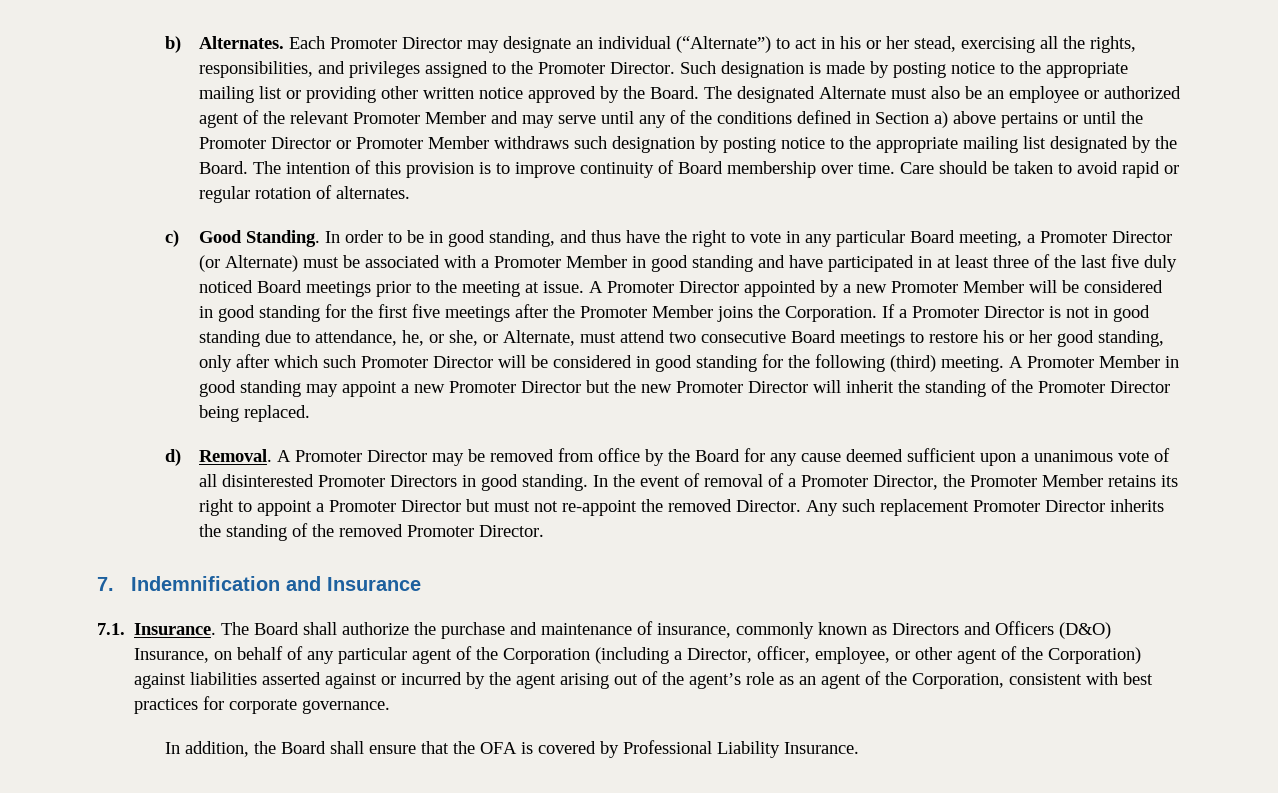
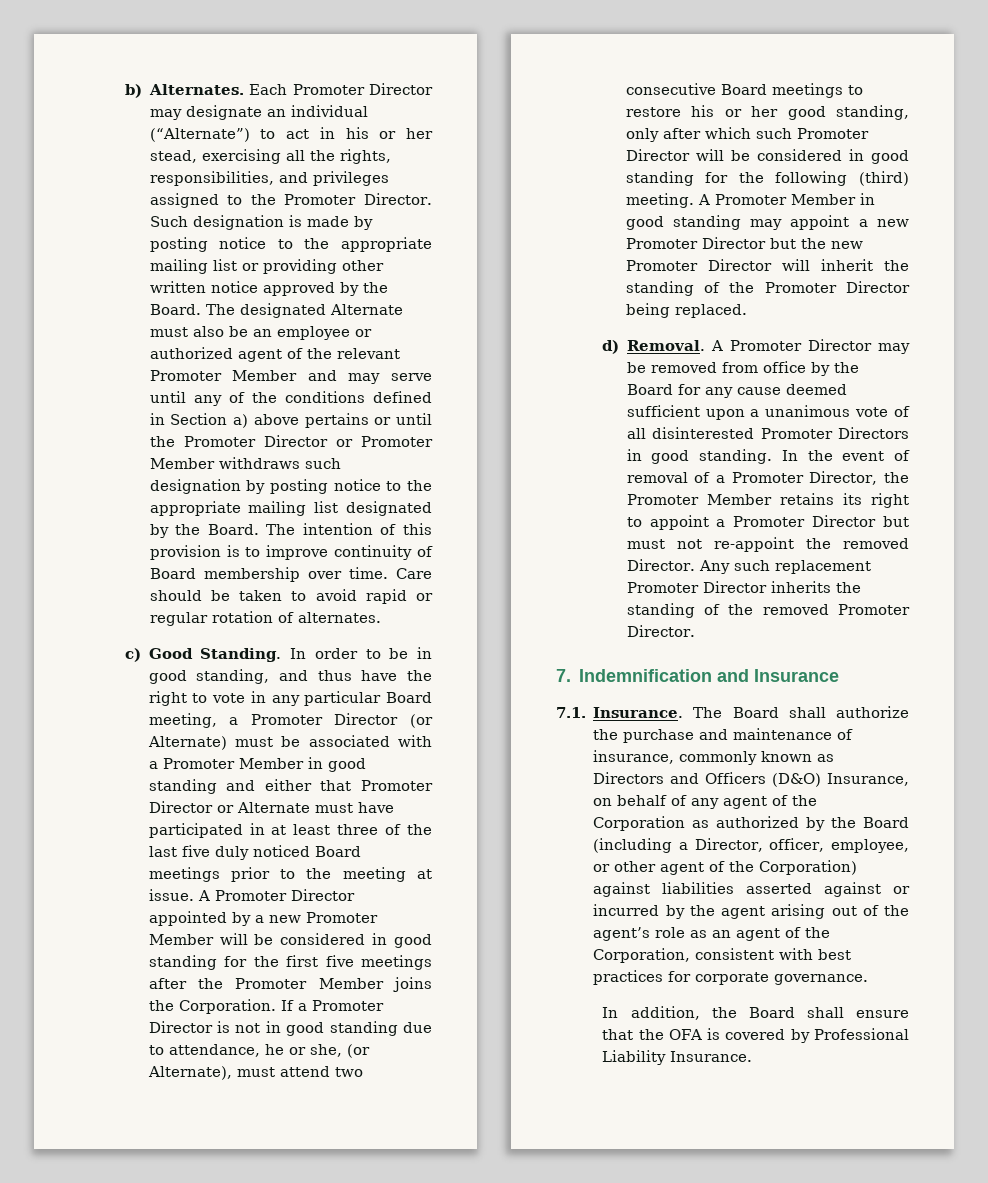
- In order to be in good standing, and thus have the right to vote in any particular Board meeting, a Promoter Director (or Alternate) must be associated with a Promoter Member in good standing and have participated in at least three of the last five duly noticed Board meetings prior to the meeting at issue.
+ In order to be in good standing, and thus have the right to vote in any particular Board meeting, a Promoter Director (or Alternate) must be associated with a Promoter Member in good standing and either that Promoter Director or Alternate must have participated in at least three of the last five duly noticed Board meetings prior to the meeting at issue.
- If a Promoter Director is not in good standing due to attendance, he, or she, or Alternate, must attend two consecutive Board meetings to restore his or her good standing, only after which such Promoter Director will be considered in good standing for the following (third) meeting.
+ If a Promoter Director is not in good standing due to attendance, he or she, (or Alternate), must attend two consecutive Board meetings to restore his or her good standing, only after which such Promoter Director will be considered in good standing for the following (third) meeting.
- The Board shall authorize the purchase and maintenance of insurance, commonly known as Directors and Officers (D&O) Insurance, on behalf of any particular agent of the Corporation (including a Director, officer, employee, or other agent of the Corporation) against liabilities asserted against or incurred by the agent arising out of the agent’s role as an agent of the Corporation, consistent with best practices for corporate governance.
+ The Board shall authorize the purchase and maintenance of insurance, commonly known as Directors and Officers (D&O) Insurance, on behalf of any agent of the Corporation as authorized by the Board (including a Director, officer, employee, or other agent of the Corporation) against liabilities asserted against or incurred by the agent arising out of the agent’s role as an agent of the Corporation, consistent with best practices for corporate governance.

